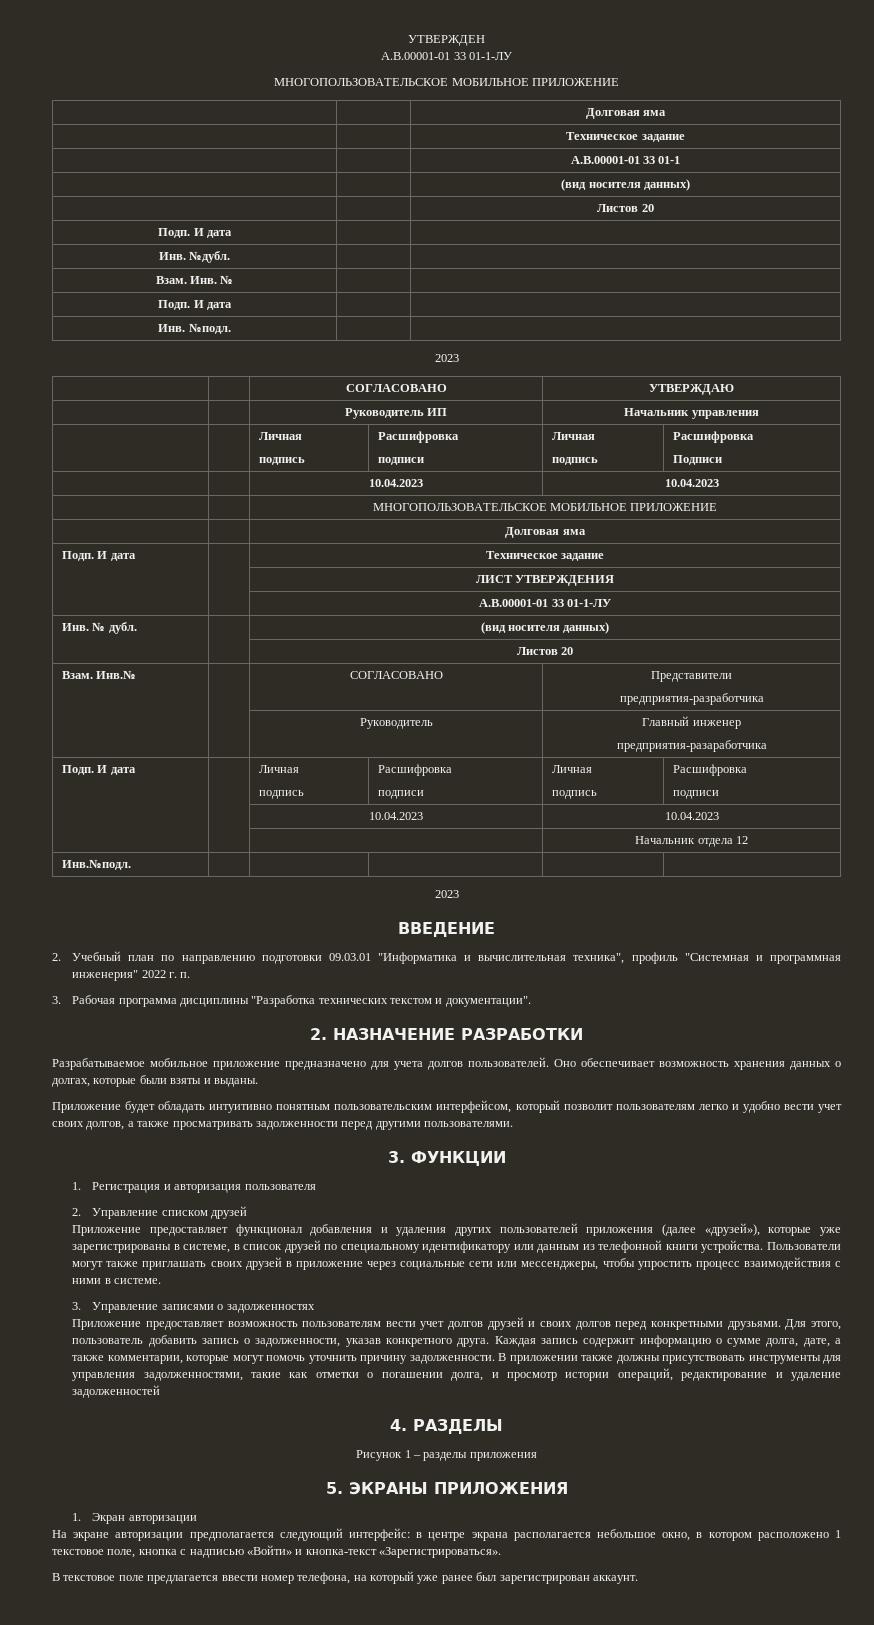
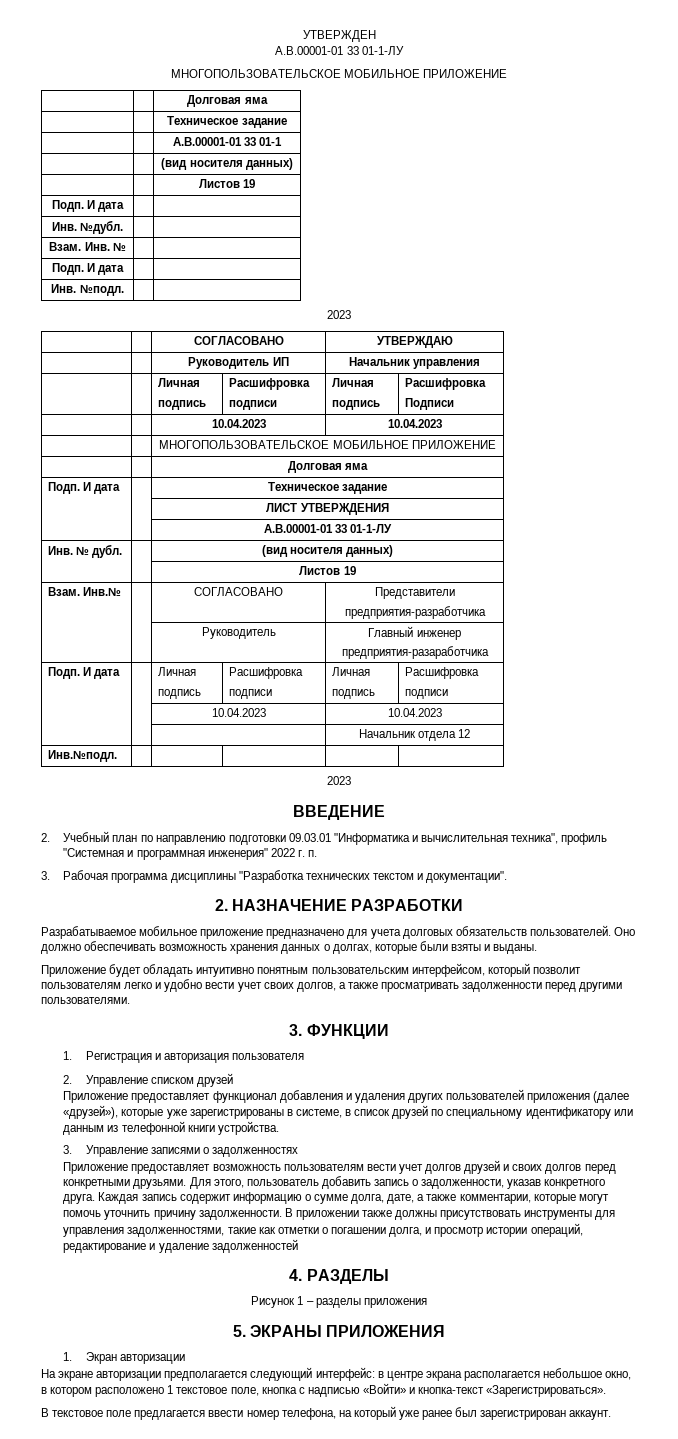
  | | А.В.00001-01 33 01-1
  | | (вид носителя данных)
- | | Листов 20
+ | | Листов 19
  Инв. № дубл. | | (вид носителя данных)
- | | Листов 20
+ | | Листов 19
- Разрабатываемое мобильное приложение предназначено для учета долгов пользователей. Оно обеспечивает возможность хранения данных о долгах, которые были взяты и выданы.
+ Разрабатываемое мобильное приложение предназначено для учета долговых обязательств пользователей. Оно должно обеспечивать возможность хранения данных о долгах, которые были взяты и выданы.
- Пользователи могут также приглашать своих друзей в приложение через социальные сети или мессенджеры, чтобы упростить процесс взаимодействия с ними в системе.

